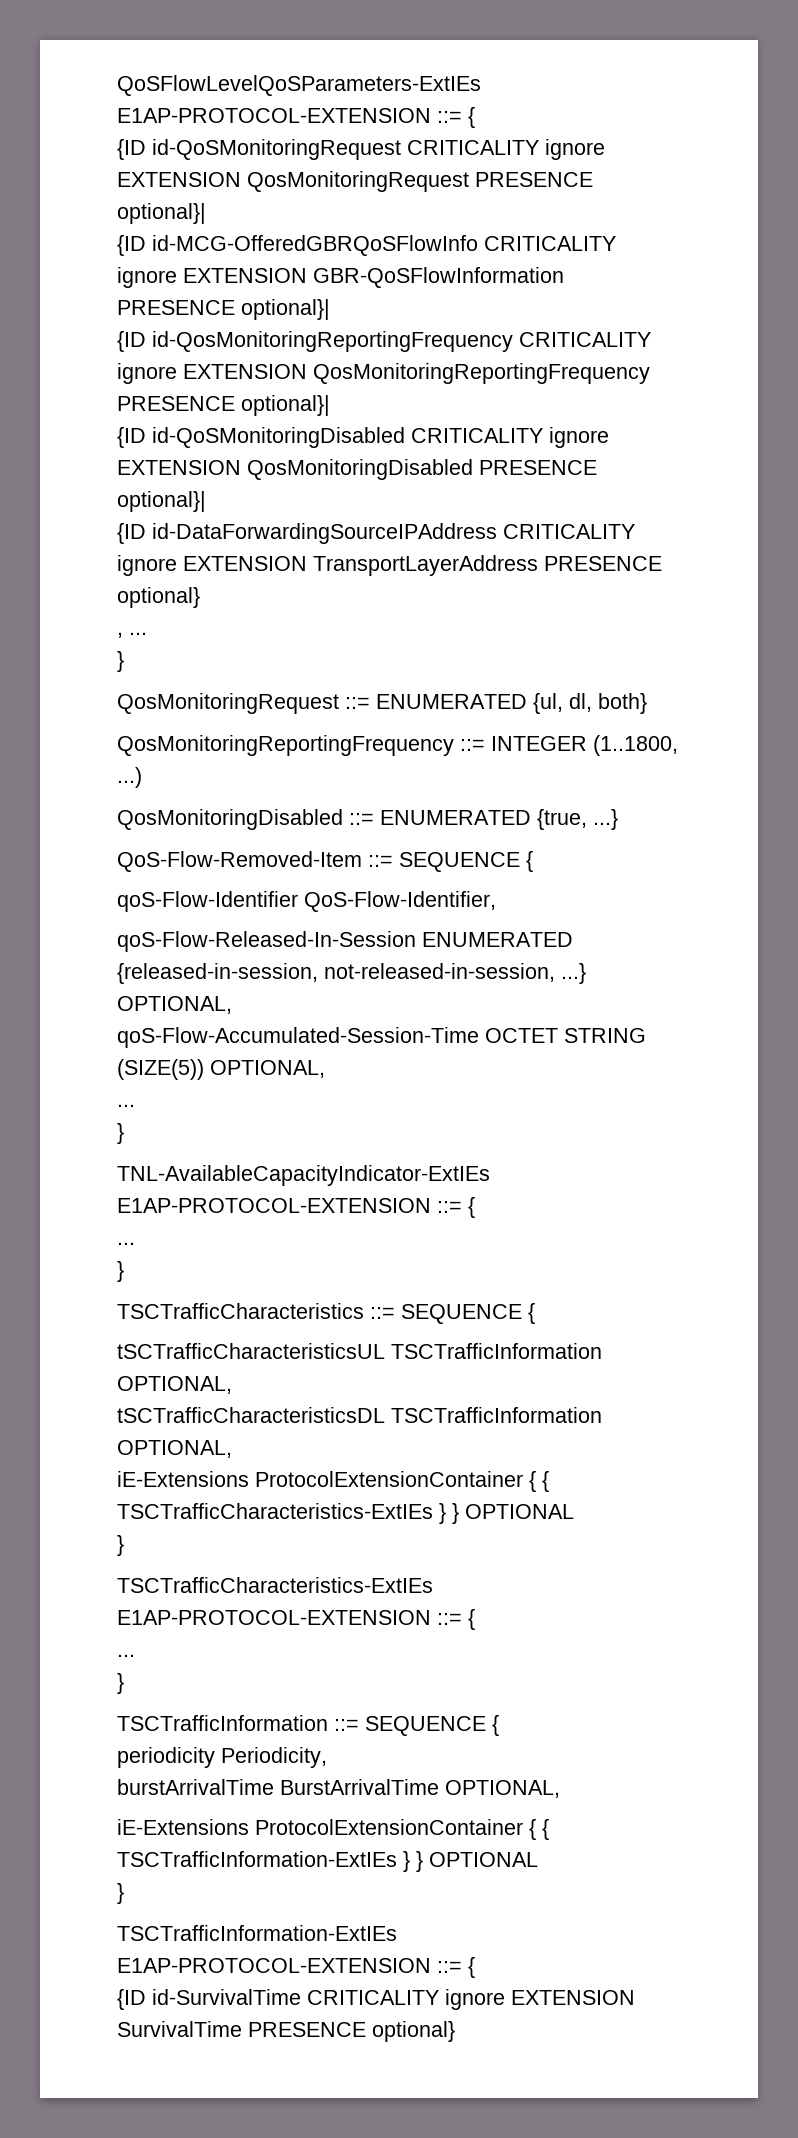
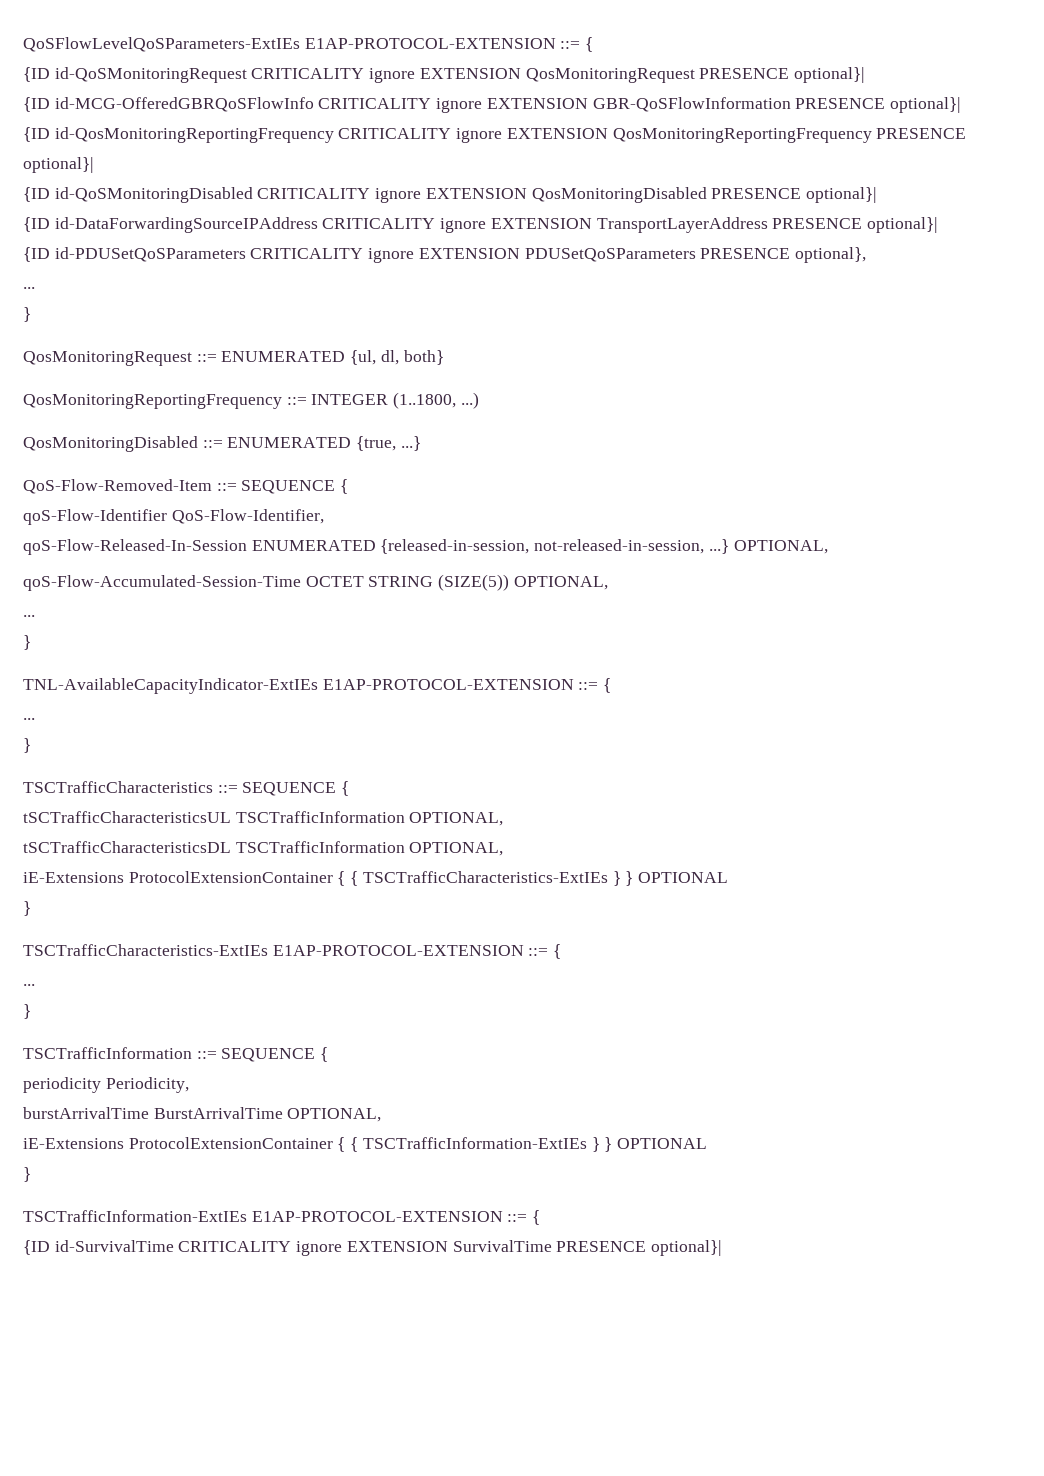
- {ID id-DataForwardingSourceIPAddress CRITICALITY ignore EXTENSION TransportLayerAddress PRESENCE optional}
- , ...
+ {ID id-DataForwardingSourceIPAddress CRITICALITY ignore EXTENSION TransportLayerAddress PRESENCE optional}|
+ {ID id-PDUSetQoSParameters CRITICALITY ignore EXTENSION PDUSetQoSParameters PRESENCE optional},
+ ...
- {ID id-SurvivalTime CRITICALITY ignore EXTENSION SurvivalTime PRESENCE optional}
+ {ID id-SurvivalTime CRITICALITY ignore EXTENSION SurvivalTime PRESENCE optional}|

